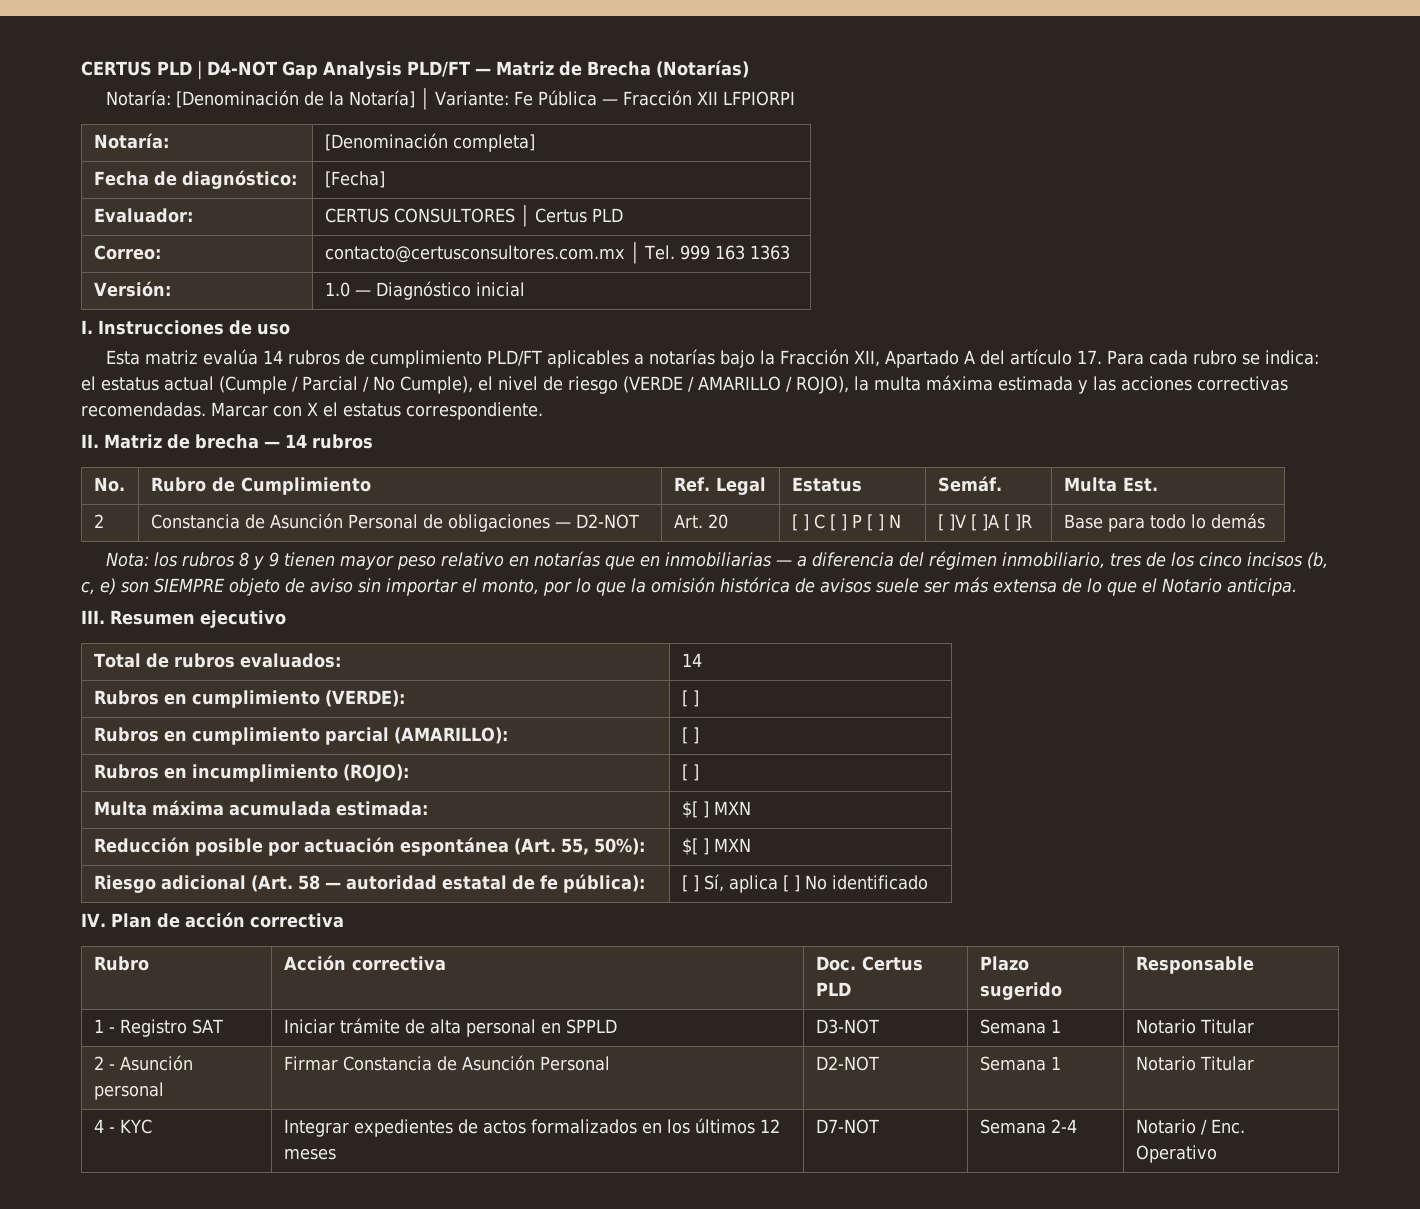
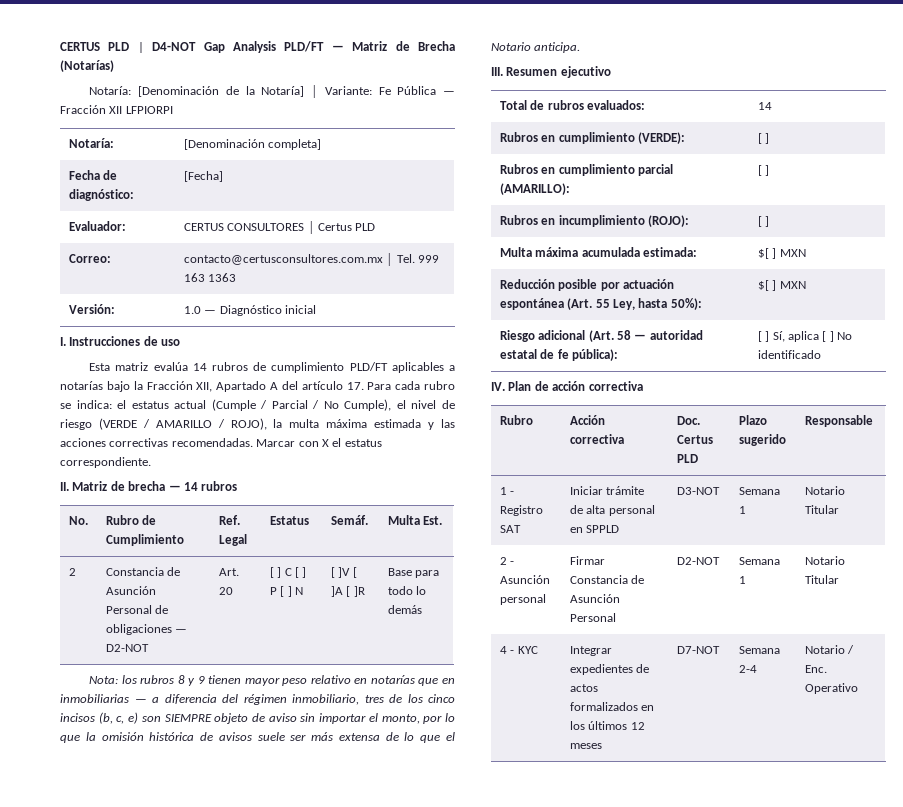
- Reducción posible por actuación espontánea (Art. 55, 50%): | $[ ] MXN
+ Reducción posible por actuación espontánea (Art. 55 Ley, hasta 50%): | $[ ] MXN

